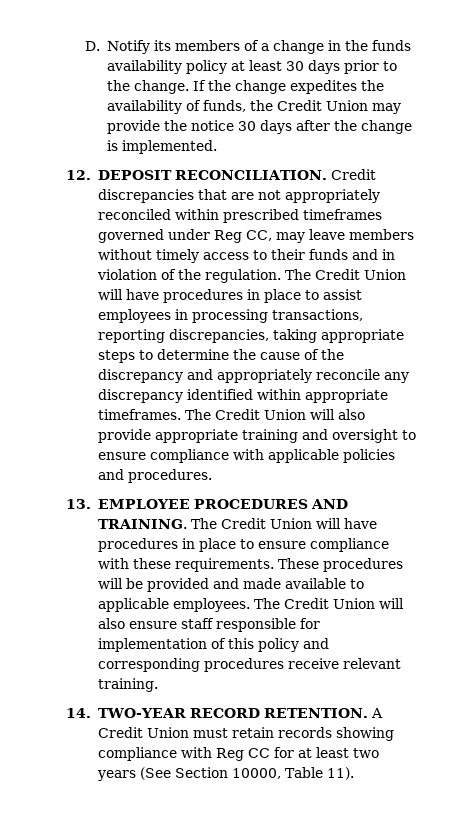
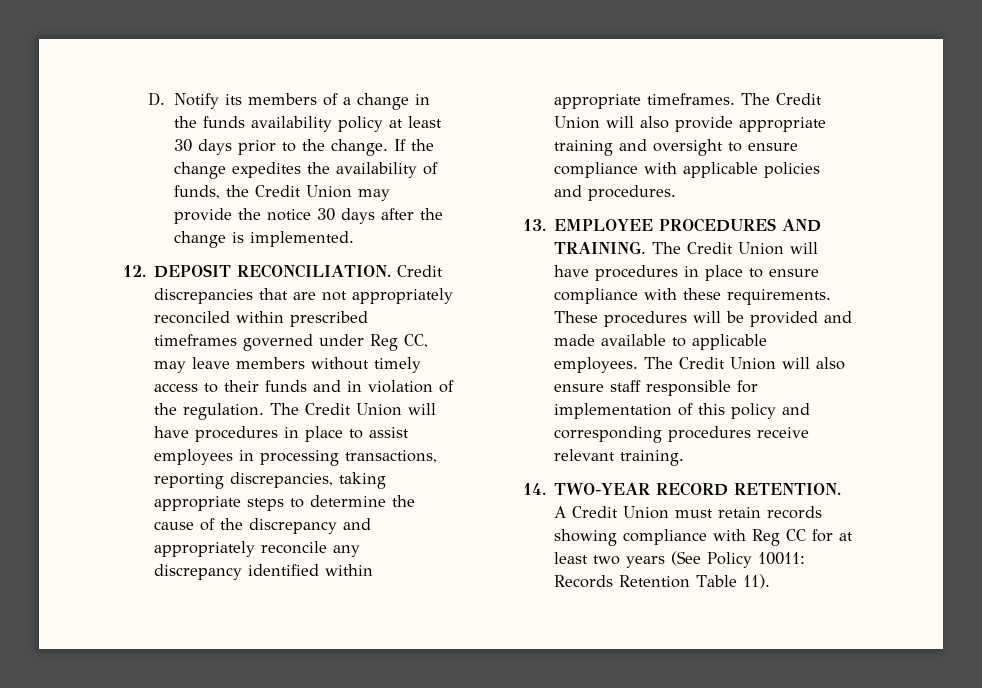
- A Credit Union must retain records showing compliance with Reg CC for at least two years (See Section 10000, Table 11).
+ A Credit Union must retain records showing compliance with Reg CC for at least two years (See Policy 10011: Records Retention Table 11).

